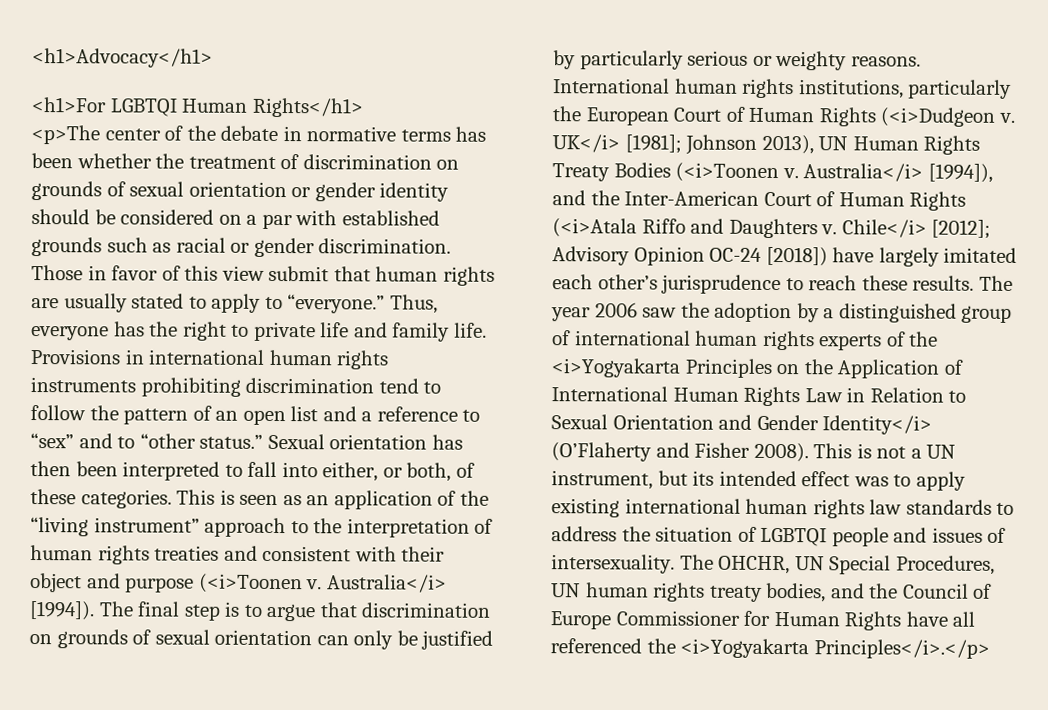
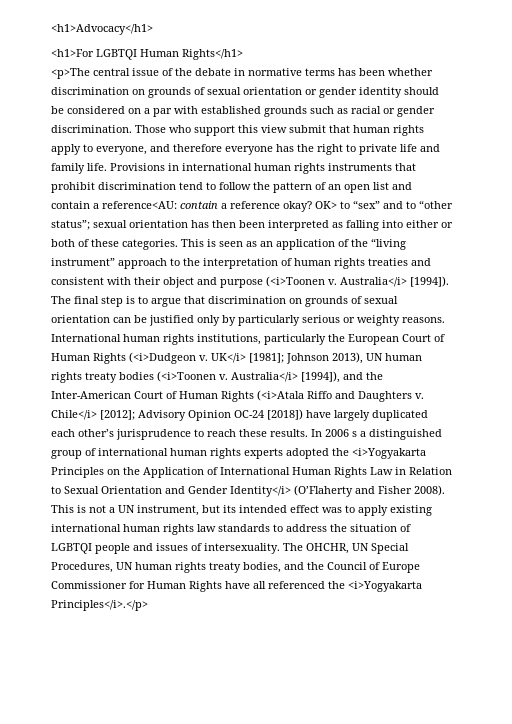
- <p>The center of the debate in normative terms has been whether the treatment of discrimination on grounds of sexual orientation or gender identity should be considered on a par with established grounds such as racial or gender discrimination.
+ <p>The central issue of the debate in normative terms has been whether discrimination on grounds of sexual orientation or gender identity should be considered on a par with established grounds such as racial or gender discrimination.
- Those in favor of this view submit that human rights are usually stated to apply to “everyone.” Thus, everyone has the right to private life and family life.
+ Those who support this view submit that human rights apply to everyone, and therefore everyone has the right to private life and family life.
- Provisions in international human rights instruments prohibiting discrimination tend to follow the pattern of an open list and a reference to “sex” and to “other status.” Sexual orientation has then been interpreted to fall into either, or both, of these categories.
+ Provisions in international human rights instruments that prohibit discrimination tend to follow the pattern of an open list and contain a reference<AU: contain a reference okay? OK> to “sex” and to “other status”; sexual orientation has then been interpreted as falling into either or both of these categories.
- The final step is to argue that discrimination on grounds of sexual orientation can only be justified by particularly serious or weighty reasons.
+ The final step is to argue that discrimination on grounds of sexual orientation can be justified only by particularly serious or weighty reasons.
- UK</i> [1981]; Johnson 2013), UN Human Rights Treaty Bodies (<i>Toonen v.
+ UK</i> [1981]; Johnson 2013), UN human rights treaty bodies (<i>Toonen v.
- Chile</i> [2012]; Advisory Opinion OC-24 [2018]) have largely imitated each other’s jurisprudence to reach these results.
+ Chile</i> [2012]; Advisory Opinion OC-24 [2018]) have largely duplicated each other’s jurisprudence to reach these results.
- The year 2006 saw the adoption by a distinguished group of international human rights experts of the <i>Yogyakarta Principles on the Application of International Human Rights Law in Relation to Sexual Orientation and Gender Identity</i> (O’Flaherty and Fisher 2008).
+ In 2006 s a distinguished group of international human rights experts adopted the <i>Yogyakarta Principles on the Application of International Human Rights Law in Relation to Sexual Orientation and Gender Identity</i> (O’Flaherty and Fisher 2008).

